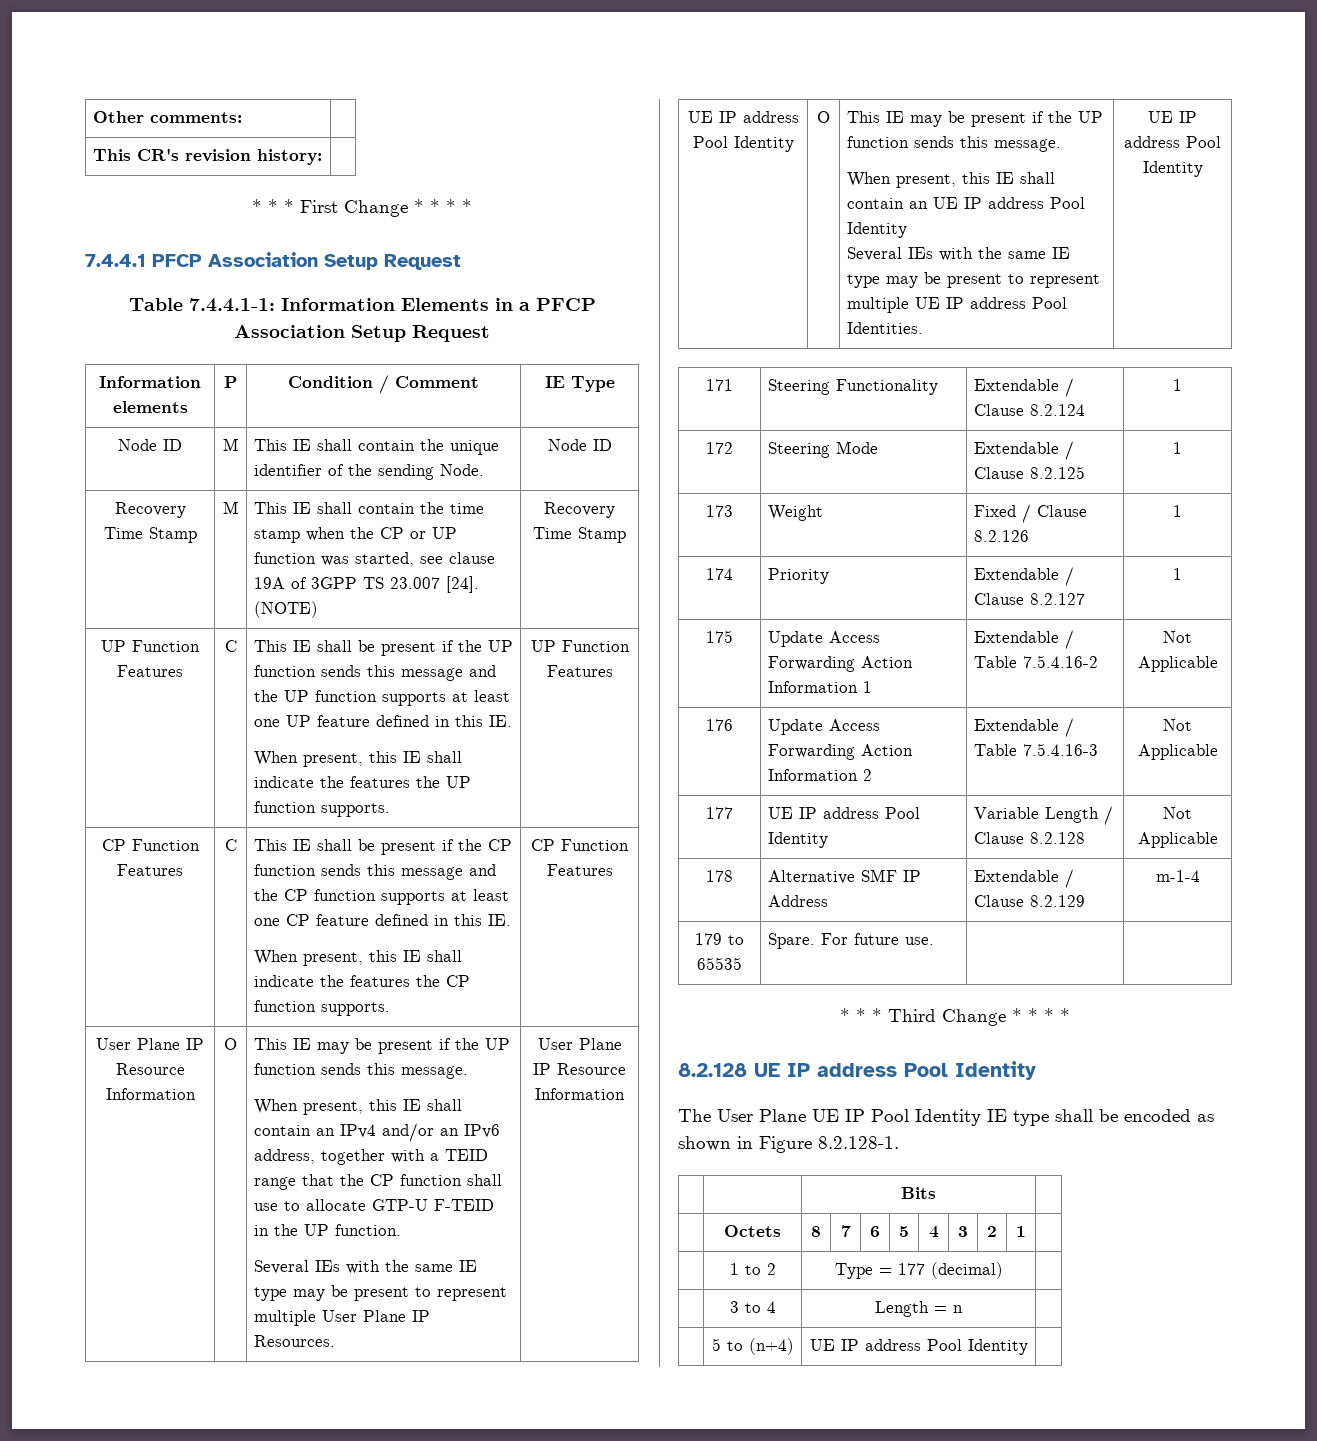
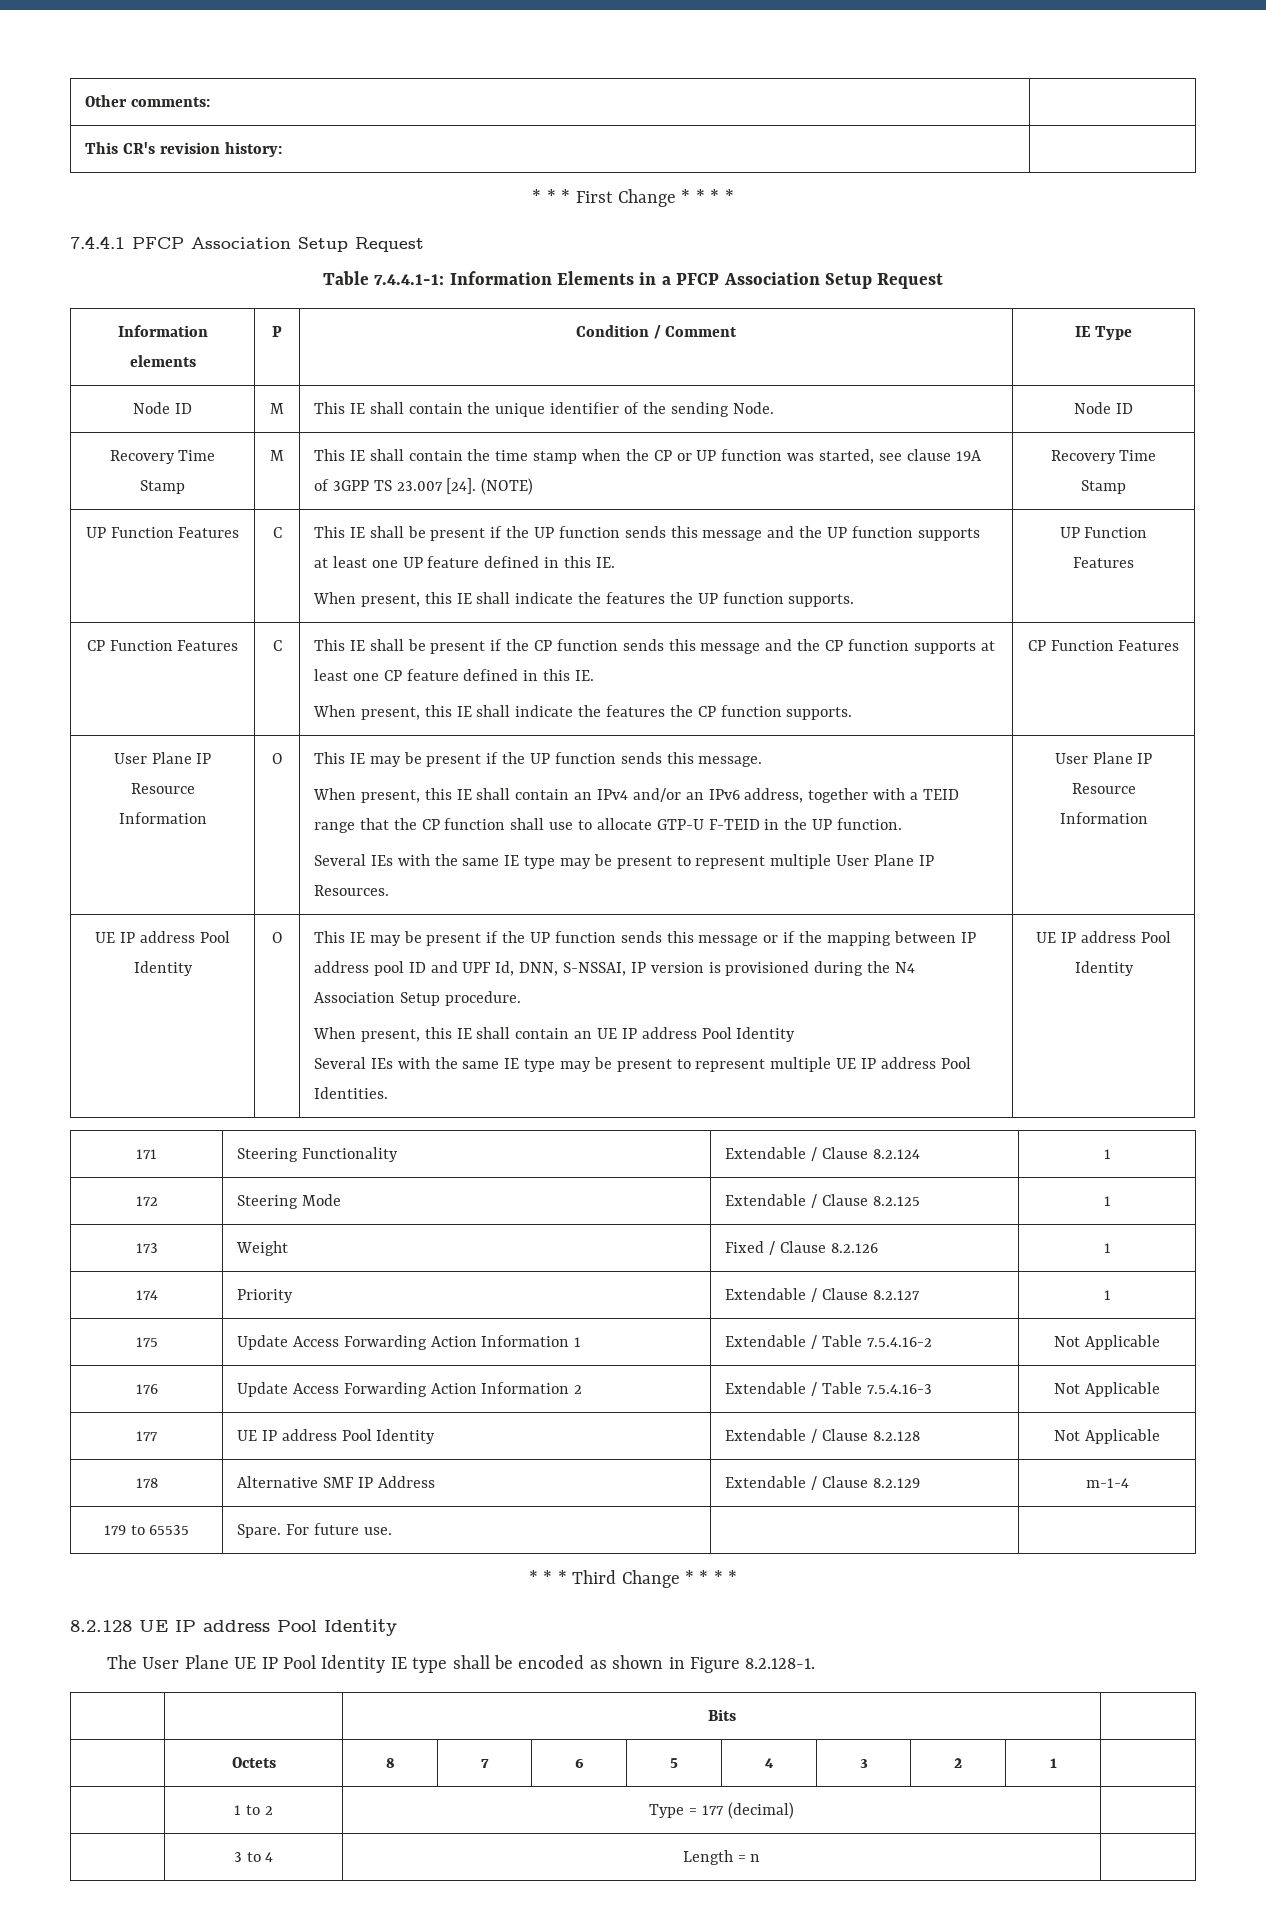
- UE IP address Pool Identity | O | This IE may be present if the UP function sends this message.
+ UE IP address Pool Identity | O | This IE may be present if the UP function sends this message or if the mapping between IP address pool ID and UPF Id, DNN, S-NSSAI, IP version is provisioned during the N4 Association Setup procedure.
- 177 | UE IP address Pool Identity | Variable Length / Clause 8.2.128 | Not Applicable
+ 177 | UE IP address Pool Identity | Extendable / Clause 8.2.128 | Not Applicable
- | 5 to (n+4) | UE IP address Pool Identity |

